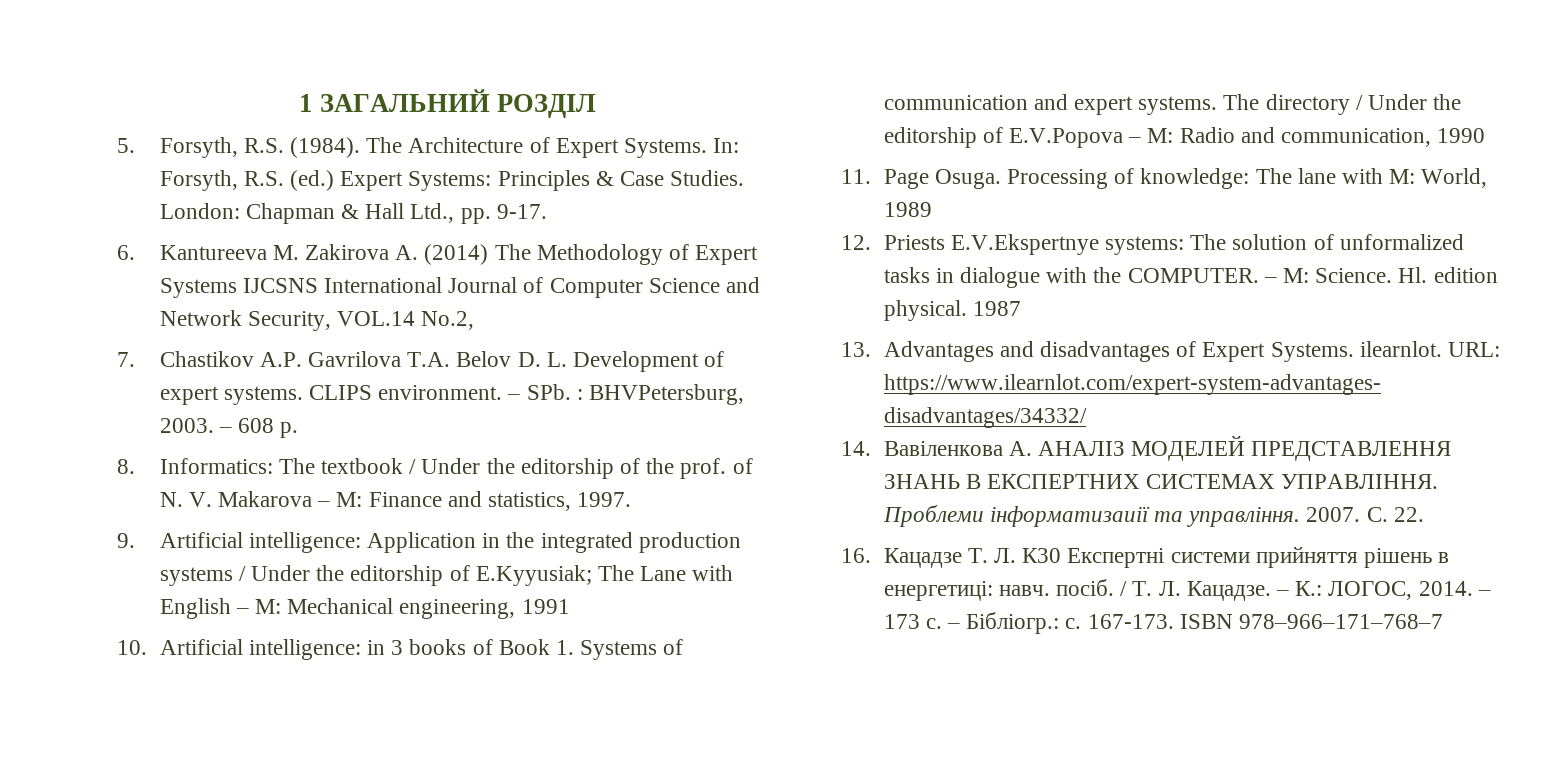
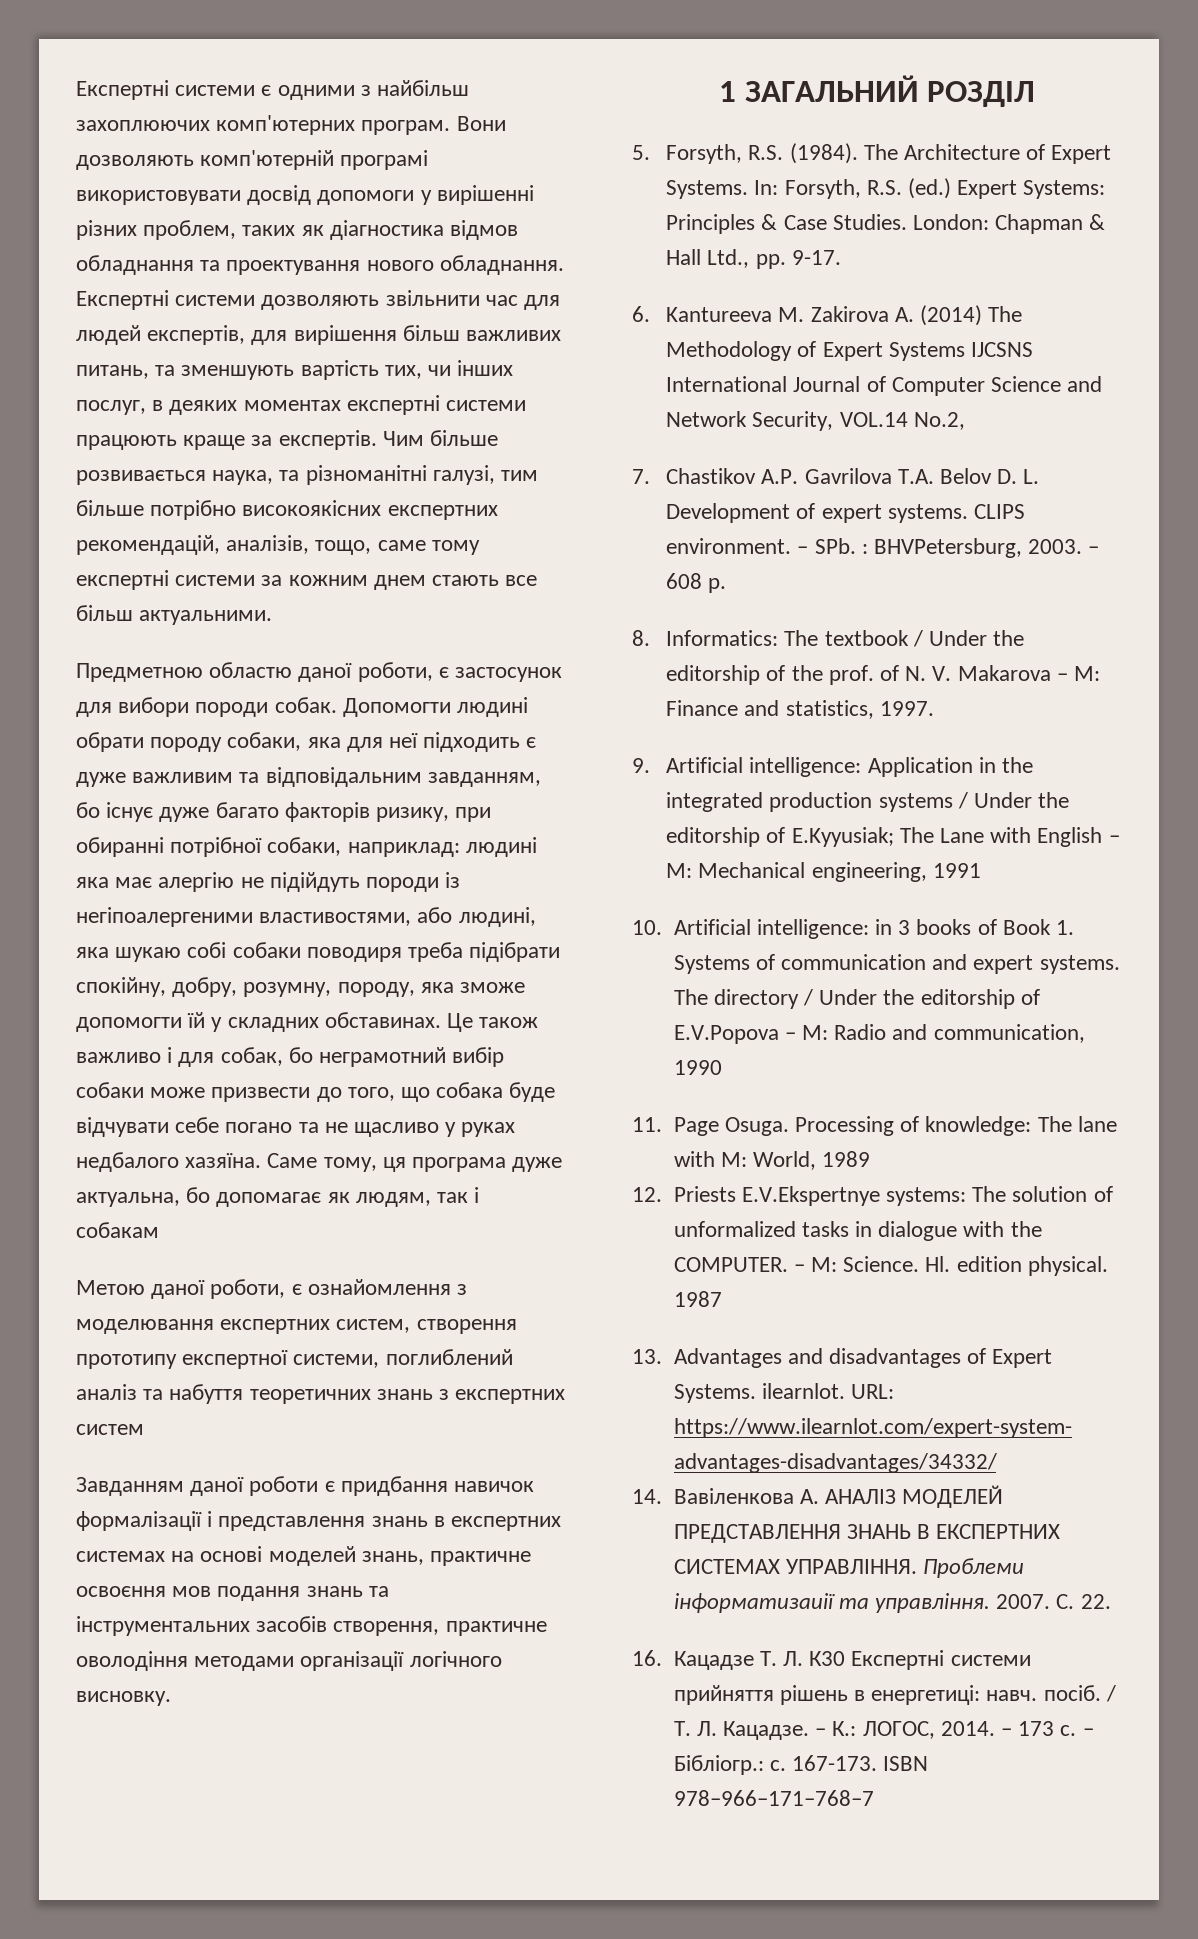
+ Експертні системи є одними з найбільш захоплюючих комп'ютерних програм. Вони дозволяють комп'ютерній програмі використовувати досвід допомоги у вирішенні різних проблем, таких як діагностика відмов обладнання та проектування нового обладнання. Експертні системи дозволяють звільнити час для людей експертів, для вирішення більш важливих питань, та зменшують вартість тих, чи інших послуг, в деяких моментах експертні системи працюють краще за експертів. Чим більше розвивається наука, та різноманітні галузі, тим більше потрібно високоякісних експертних рекомендацій, аналізів, тощо, саме тому експертні системи за кожним днем стають все більш актуальними.
+ Предметною областю даної роботи, є застосунок для вибори породи собак. Допомогти людині обрати породу собаки, яка для неї підходить є дуже важливим та відповідальним завданням, бо існує дуже багато факторів ризику, при обиранні потрібної собаки, наприклад: людині яка має алергію не підійдуть породи із негіпоалергеними властивостями, або людині, яка шукаю собі собаки поводиря треба підібрати спокійну, добру, розумну, породу, яка зможе допомогти їй у складних обставинах. Це також важливо і для собак, бо неграмотний вибір собаки може призвести до того, що собака буде відчувати себе погано та не щасливо у руках недбалого хазяїна. Саме тому, ця програма дуже актуальна, бо допомагає як людям, так і собакам
+ Метою даної роботи, є ознайомлення з моделювання експертних систем, створення прототипу експертної системи, поглиблений аналіз та набуття теоретичних знань з експертних систем
+ Завданням даної роботи є придбання навичок формалізації і представлення знань в експертних системах на основі моделей знань, практичне освоєння мов подання знань та інструментальних засобів створення, практичне оволодіння методами організації логічного висновку.

